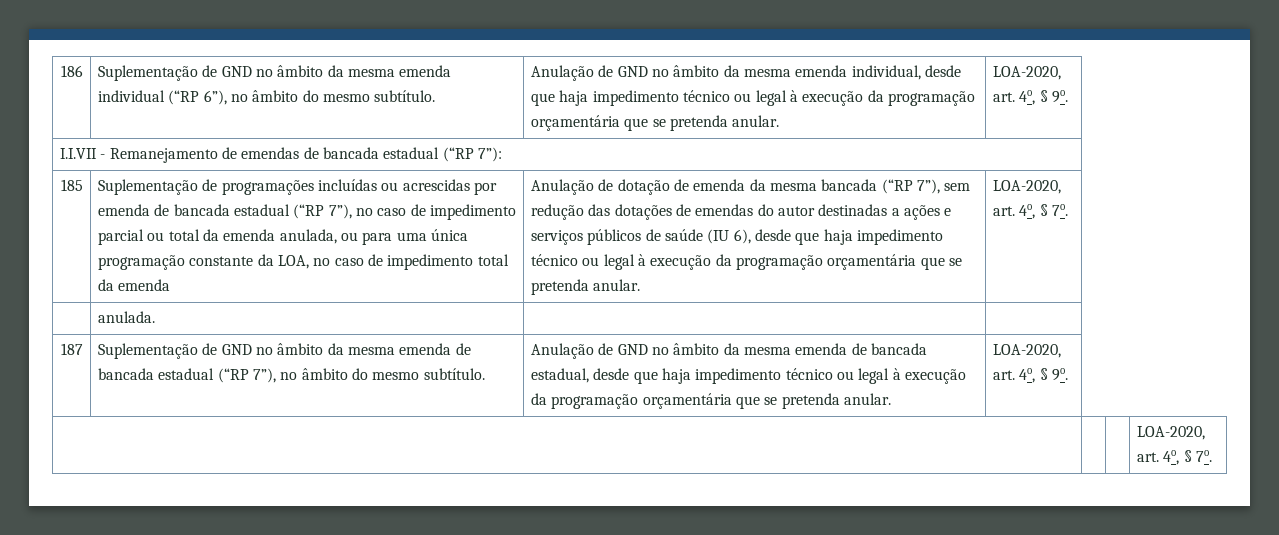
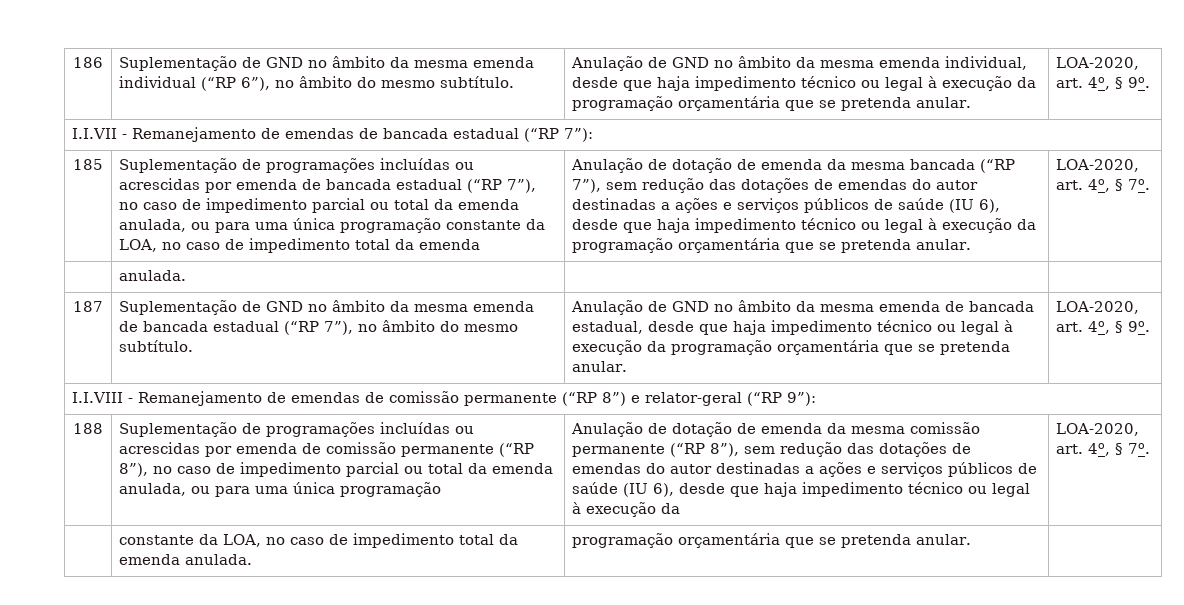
- | | | LOA-2020, art. 4o, § 7o.
+ I.I.VIII - Remanejamento de emendas de comissão permanente (“RP 8”) e relator-geral (“RP 9”):
+ 188 | Suplementação de programações incluídas ou acrescidas por emenda de comissão permanente (“RP 8”), no caso de impedimento parcial ou total da emenda anulada, ou para uma única programação | Anulação de dotação de emenda da mesma comissão permanente (“RP 8”), sem redução das dotações de emendas do autor destinadas a ações e serviços públicos de saúde (IU 6), desde que haja impedimento técnico ou legal à execução da | LOA-2020, art. 4o, § 7o.
+ | constante da LOA, no caso de impedimento total da emenda anulada. | programação orçamentária que se pretenda anular. |

